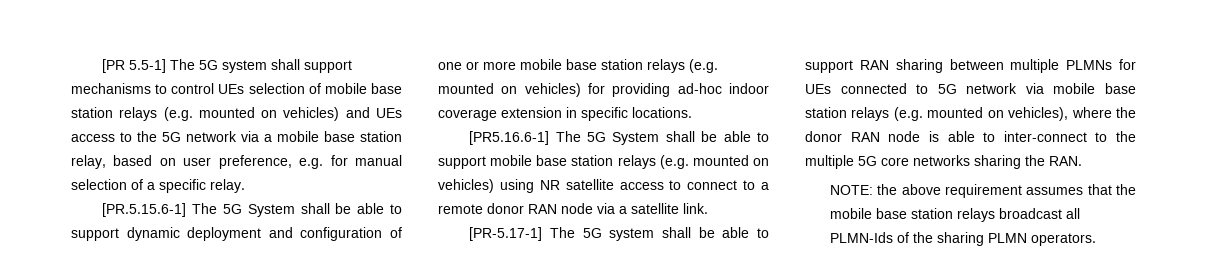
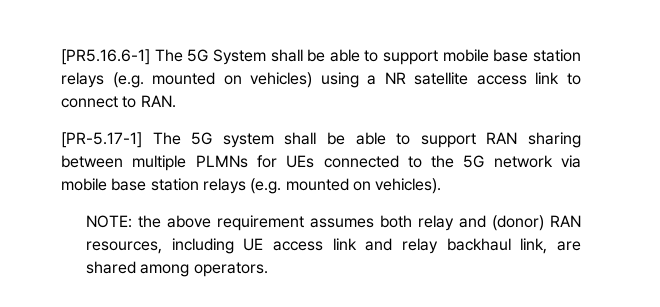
- [PR 5.5-1] The 5G system shall support mechanisms to control UEs selection of mobile base station relays (e.g. mounted on vehicles) and UEs access to the 5G network via a mobile base station relay, based on user preference, e.g. for manual selection of a specific relay.
- [PR.5.15.6-1] The 5G System shall be able to support dynamic deployment and configuration of one or more mobile base station relays (e.g. mounted on vehicles) for providing ad-hoc indoor coverage extension in specific locations.
- [PR5.16.6-1] The 5G System shall be able to support mobile base station relays (e.g. mounted on vehicles) using NR satellite access to connect to a remote donor RAN node via a satellite link.
+ [PR5.16.6-1] The 5G System shall be able to support mobile base station relays (e.g. mounted on vehicles) using a NR satellite access link to connect to RAN.
- [PR-5.17-1] The 5G system shall be able to support RAN sharing between multiple PLMNs for UEs connected to 5G network via mobile base station relays (e.g. mounted on vehicles), where the donor RAN node is able to inter-connect to the multiple 5G core networks sharing the RAN.
+ [PR-5.17-1] The 5G system shall be able to support RAN sharing between multiple PLMNs for UEs connected to the 5G network via mobile base station relays (e.g. mounted on vehicles).
- NOTE: the above requirement assumes that the mobile base station relays broadcast all PLMN-Ids of the sharing PLMN operators.
+ NOTE: the above requirement assumes both relay and (donor) RAN resources, including UE access link and relay backhaul link, are shared among operators.

